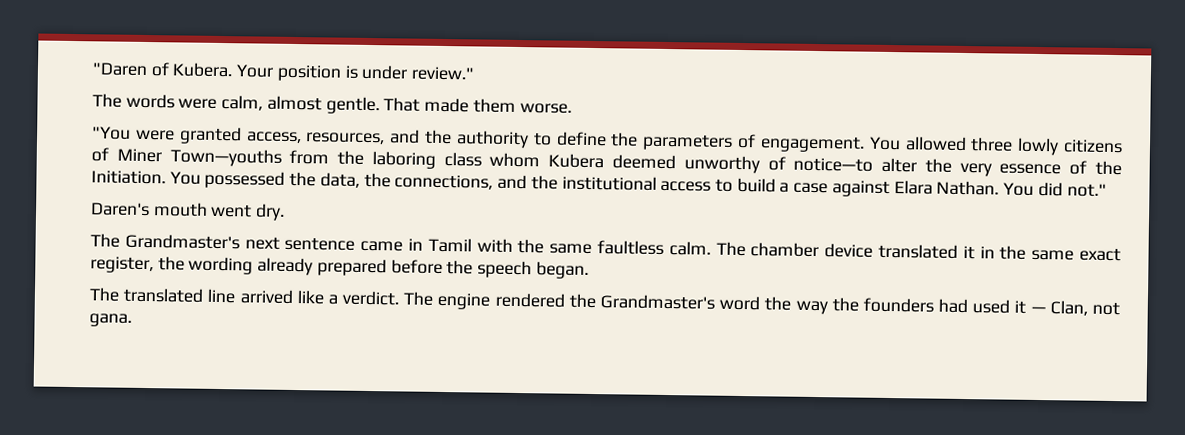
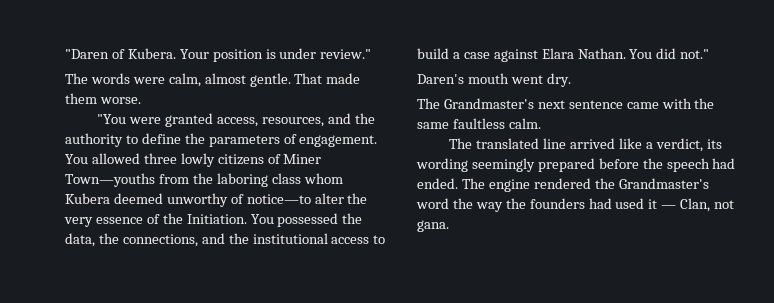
- The Grandmaster's next sentence came in Tamil with the same faultless calm. The chamber device translated it in the same exact register, the wording already prepared before the speech began.
+ The Grandmaster's next sentence came with the same faultless calm.
- The translated line arrived like a verdict.
+ The translated line arrived like a verdict, its wording seemingly prepared before the speech had ended.

